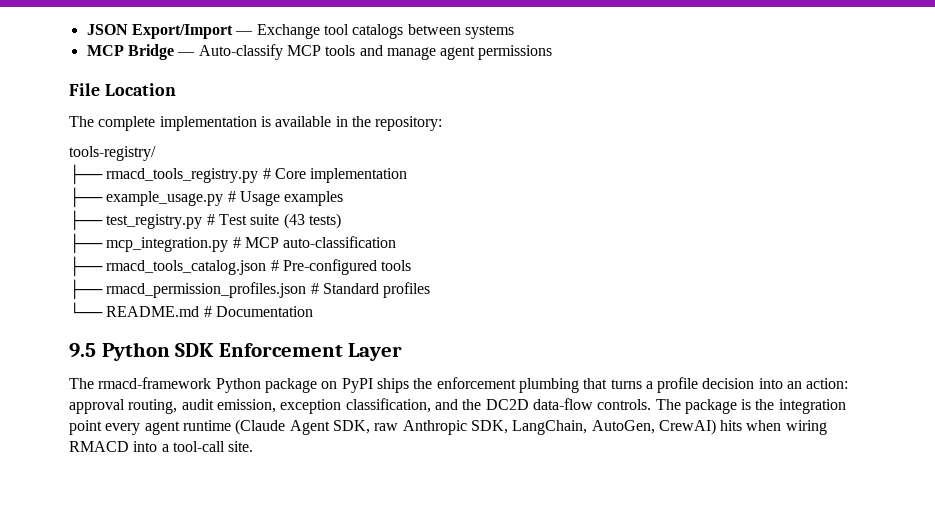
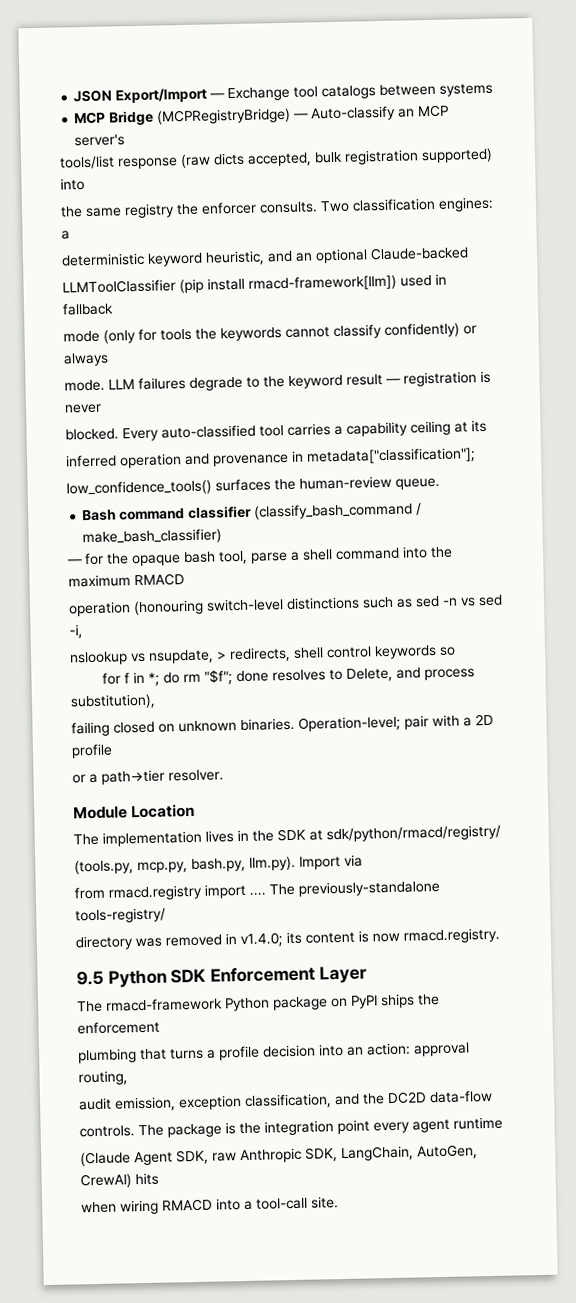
- MCP Bridge — Auto-classify MCP tools and manage agent permissions
- File Location
- The complete implementation is available in the repository:
- tools-registry/
- ├── rmacd_tools_registry.py # Core implementation
- ├── example_usage.py # Usage examples
- ├── test_registry.py # Test suite (43 tests)
- ├── mcp_integration.py # MCP auto-classification
- ├── rmacd_tools_catalog.json # Pre-configured tools
- ├── rmacd_permission_profiles.json # Standard profiles
- └── README.md # Documentation
+ MCP Bridge (MCPRegistryBridge) — Auto-classify an MCP server's
+ tools/list response (raw dicts accepted, bulk registration supported) into
+ the same registry the enforcer consults. Two classification engines: a
+ deterministic keyword heuristic, and an optional Claude-backed
+ LLMToolClassifier (pip install rmacd-framework[llm]) used in fallback
+ mode (only for tools the keywords cannot classify confidently) or always
+ mode. LLM failures degrade to the keyword result — registration is never
+ blocked. Every auto-classified tool carries a capability ceiling at its
+ inferred operation and provenance in metadata["classification"];
+ low_confidence_tools() surfaces the human-review queue.
+ Bash command classifier (classify_bash_command / make_bash_classifier)
+ — for the opaque bash tool, parse a shell command into the maximum RMACD
+ operation (honouring switch-level distinctions such as sed -n vs sed -i,
+ nslookup vs nsupdate, > redirects, shell control keywords so
+ for f in *; do rm "$f"; done resolves to Delete, and process substitution),
+ failing closed on unknown binaries. Operation-level; pair with a 2D profile
+ or a path→tier resolver.
+ Module Location
+ The implementation lives in the SDK at sdk/python/rmacd/registry/
+ (tools.py, mcp.py, bash.py, llm.py). Import via
+ from rmacd.registry import .... The previously-standalone tools-registry/
+ directory was removed in v1.4.0; its content is now rmacd.registry.
- The rmacd-framework Python package on PyPI ships the enforcement plumbing that turns a profile decision into an action: approval routing, audit emission, exception classification, and the DC2D data-flow controls.
+ The rmacd-framework Python package on PyPI ships the enforcement
+ plumbing that turns a profile decision into an action: approval routing,
+ audit emission, exception classification, and the DC2D data-flow
+ controls.
- The package is the integration point every agent runtime (Claude Agent SDK, raw Anthropic SDK, LangChain, AutoGen, CrewAI) hits when wiring RMACD into a tool-call site.
+ The package is the integration point every agent runtime
+ (Claude Agent SDK, raw Anthropic SDK, LangChain, AutoGen, CrewAI) hits
+ when wiring RMACD into a tool-call site.

